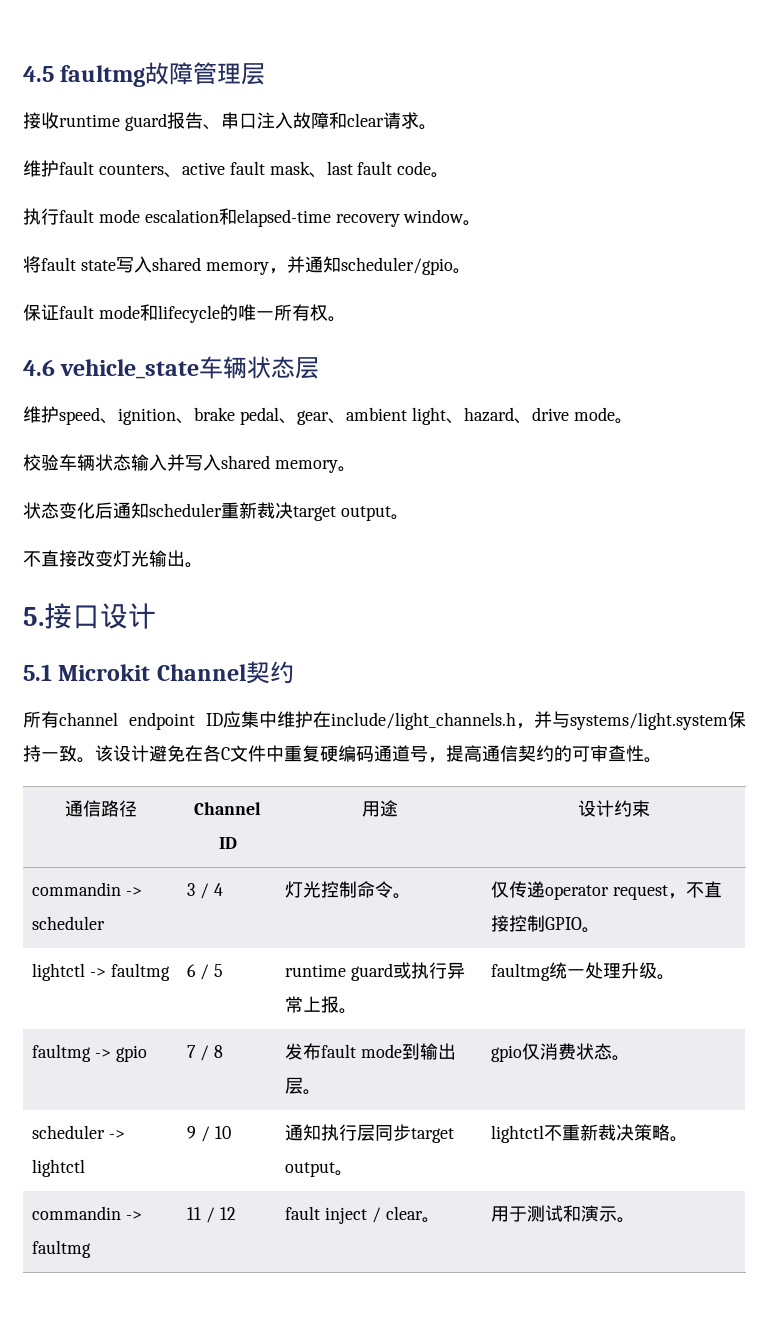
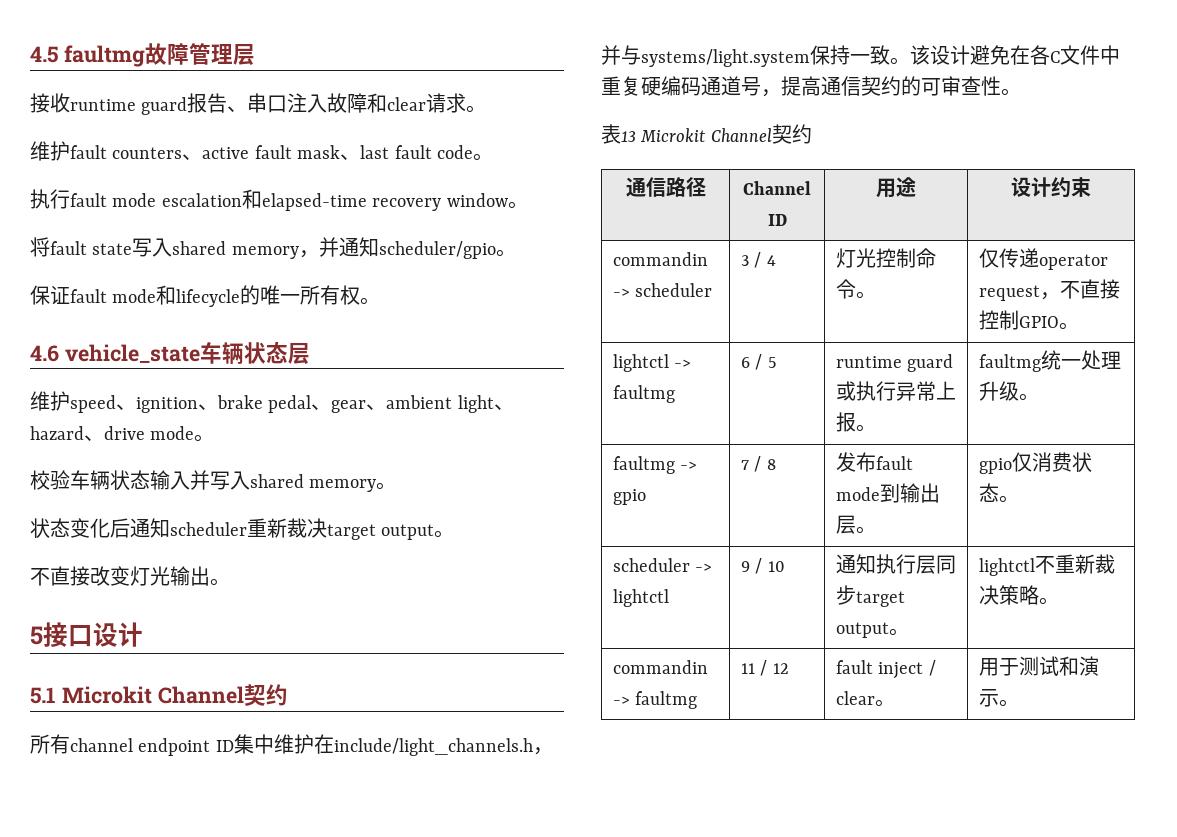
- 5.接口设计
+ 5接口设计
- 所有channel endpoint ID应集中维护在include/light_channels.h，并与systems/light.system保持一致。
+ 所有channel endpoint ID集中维护在include/light_channels.h，并与systems/light.system保持一致。
+ 表13 Microkit Channel契约

